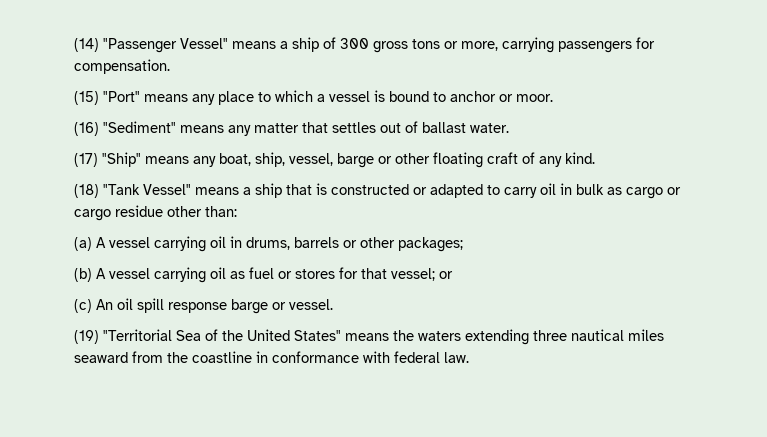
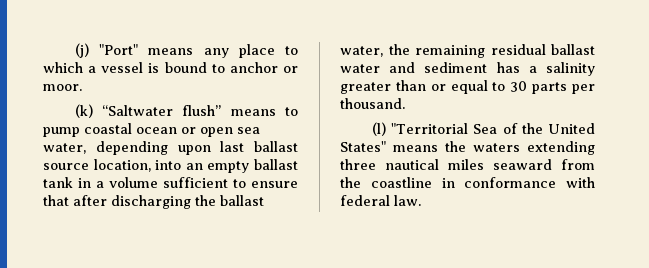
- (14) "Passenger Vessel" means a ship of 300 gross tons or more, carrying passengers for compensation.
- (15) "Port" means any place to which a vessel is bound to anchor or moor.
+ (j) "Port" means any place to which a vessel is bound to anchor or moor.
- (16) "Sediment" means any matter that settles out of ballast water.
- (17) "Ship" means any boat, ship, vessel, barge or other floating craft of any kind.
- (18) "Tank Vessel" means a ship that is constructed or adapted to carry oil in bulk as cargo or cargo residue other than:
- (a) A vessel carrying oil in drums, barrels or other packages;
- (b) A vessel carrying oil as fuel or stores for that vessel; or
- (c) An oil spill response barge or vessel.
- (19) "Territorial Sea of the United States" means the waters extending three nautical miles seaward from the coastline in conformance with federal law.
+ (k) “Saltwater flush” means to pump coastal ocean or open sea water, depending upon last ballast source location, into an empty ballast tank in a volume sufficient to ensure that after discharging the ballast water, the remaining residual ballast water and sediment has a salinity greater than or equal to 30 parts per thousand.
+ (l) "Territorial Sea of the United States" means the waters extending three nautical miles seaward from the coastline in conformance with federal law.

